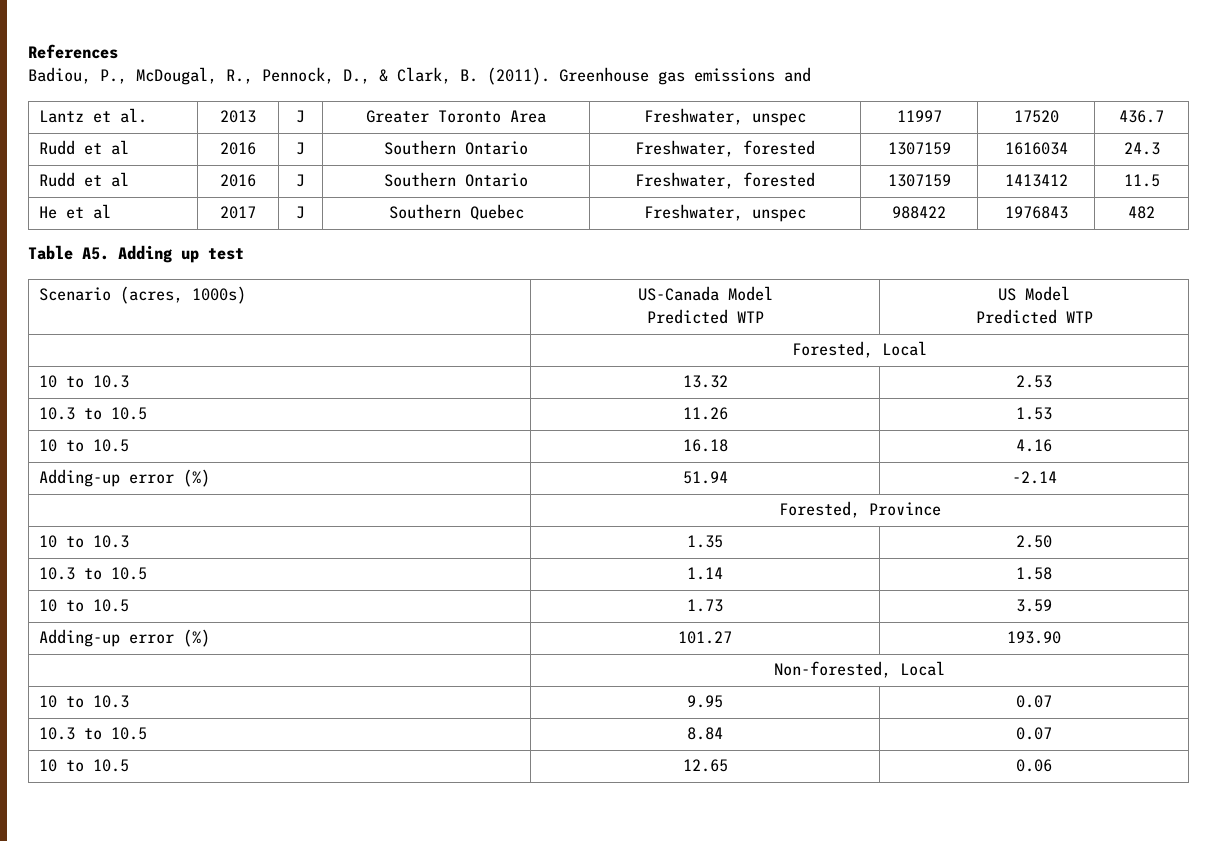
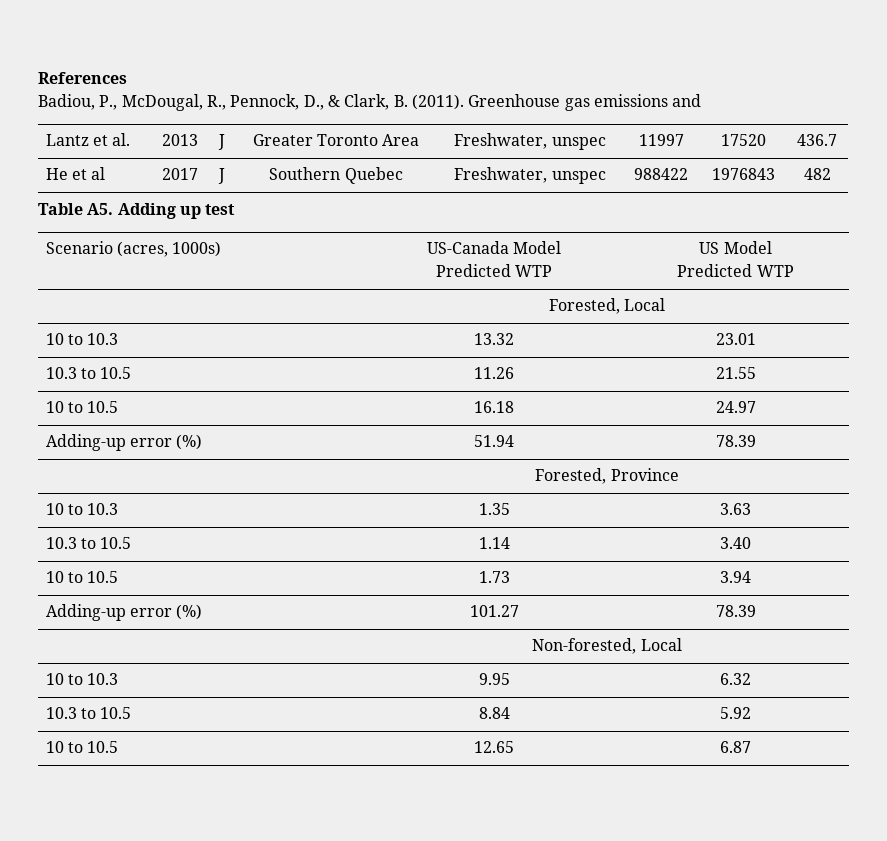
- Rudd et al | 2016 | J | Southern Ontario | Freshwater, forested | 1307159 | 1616034 | 24.3
- Rudd et al | 2016 | J | Southern Ontario | Freshwater, forested | 1307159 | 1413412 | 11.5
- 10 to 10.3 | 13.32 | 2.53
+ 10 to 10.3 | 13.32 | 23.01
- 10.3 to 10.5 | 11.26 | 1.53
+ 10.3 to 10.5 | 11.26 | 21.55
- 10 to 10.5 | 16.18 | 4.16
+ 10 to 10.5 | 16.18 | 24.97
- Adding-up error (%) | 51.94 | -2.14
+ Adding-up error (%) | 51.94 | 78.39
- 10 to 10.3 | 1.35 | 2.50
+ 10 to 10.3 | 1.35 | 3.63
- 10.3 to 10.5 | 1.14 | 1.58
+ 10.3 to 10.5 | 1.14 | 3.40
- 10 to 10.5 | 1.73 | 3.59
+ 10 to 10.5 | 1.73 | 3.94
- Adding-up error (%) | 101.27 | 193.90
+ Adding-up error (%) | 101.27 | 78.39
- 10 to 10.3 | 9.95 | 0.07
+ 10 to 10.3 | 9.95 | 6.32
- 10.3 to 10.5 | 8.84 | 0.07
+ 10.3 to 10.5 | 8.84 | 5.92
- 10 to 10.5 | 12.65 | 0.06
+ 10 to 10.5 | 12.65 | 6.87

